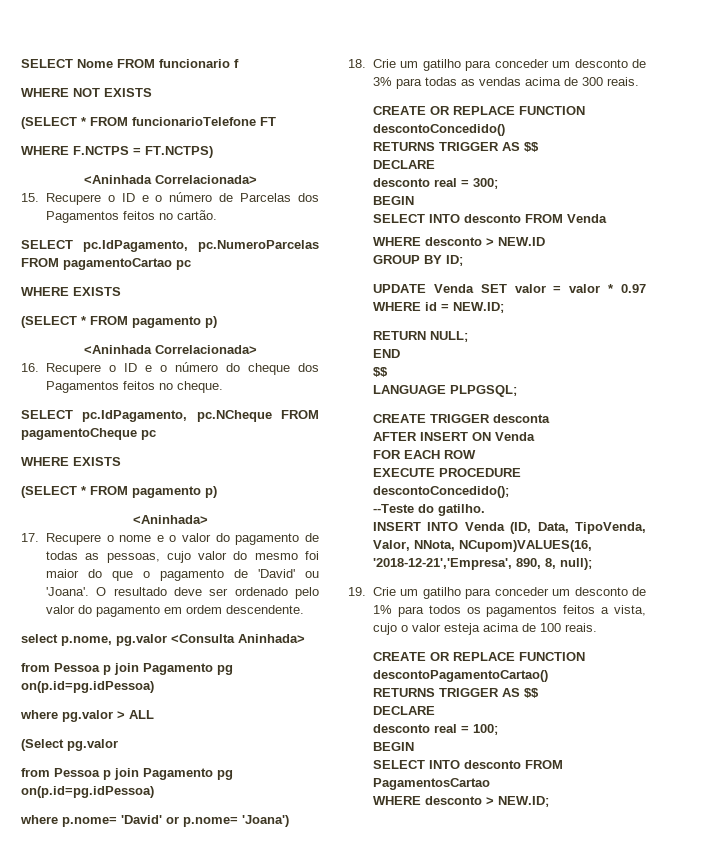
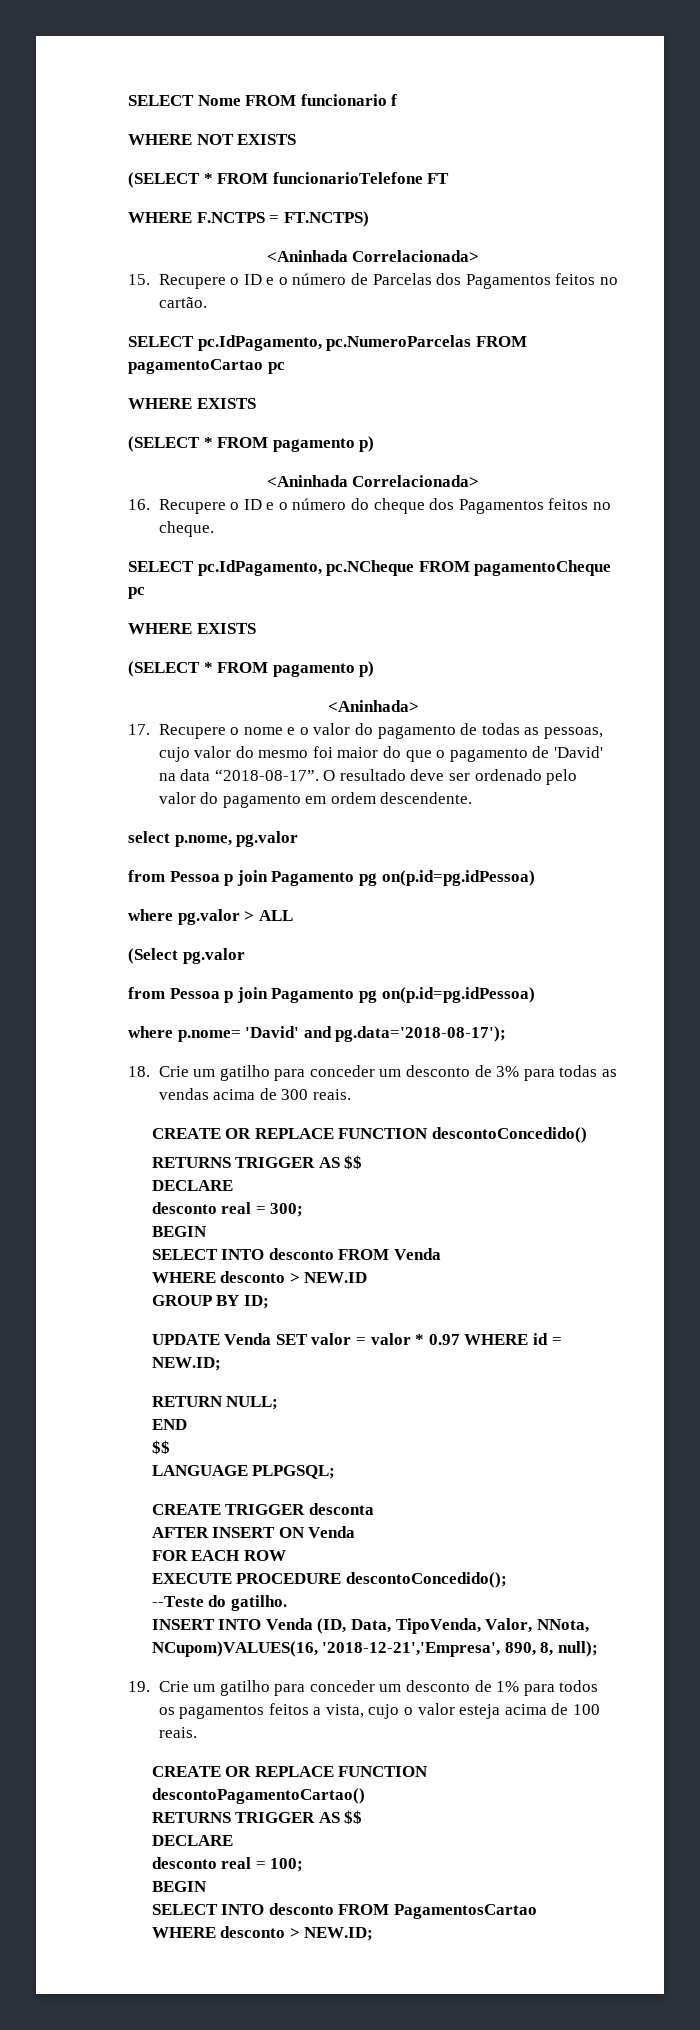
- 17. Recupere o nome e o valor do pagamento de todas as pessoas, cujo valor do mesmo foi maior do que o pagamento de 'David' ou 'Joana'.
+ 17. Recupere o nome e o valor do pagamento de todas as pessoas, cujo valor do mesmo foi maior do que o pagamento de 'David' na data “2018-08-17”.
- select p.nome, pg.valor <Consulta Aninhada>
+ select p.nome, pg.valor
- where p.nome= 'David' or p.nome= 'Joana')
+ where p.nome= 'David' and pg.data='2018-08-17');

